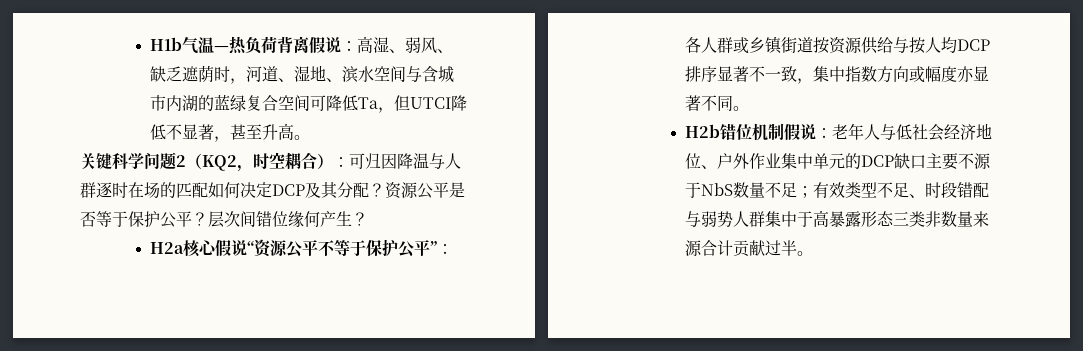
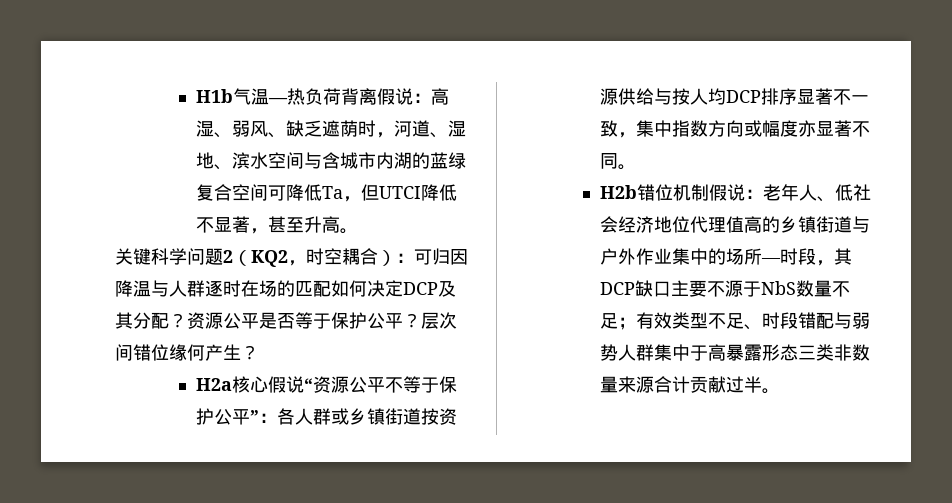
- H2b错位机制假说：老年人与低社会经济地位、户外作业集中单元的DCP缺口主要不源于NbS数量不足；有效类型不足、时段错配与弱势人群集中于高暴露形态三类非数量来源合计贡献过半。
+ H2b错位机制假说：老年人、低社会经济地位代理值高的乡镇街道与户外作业集中的场所—时段，其DCP缺口主要不源于NbS数量不足；有效类型不足、时段错配与弱势人群集中于高暴露形态三类非数量来源合计贡献过半。

